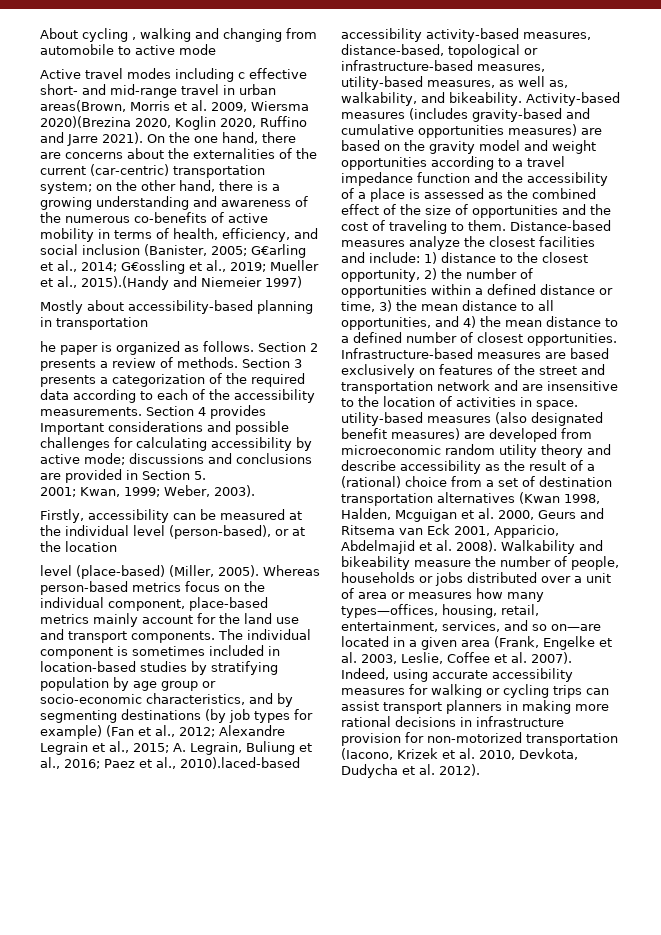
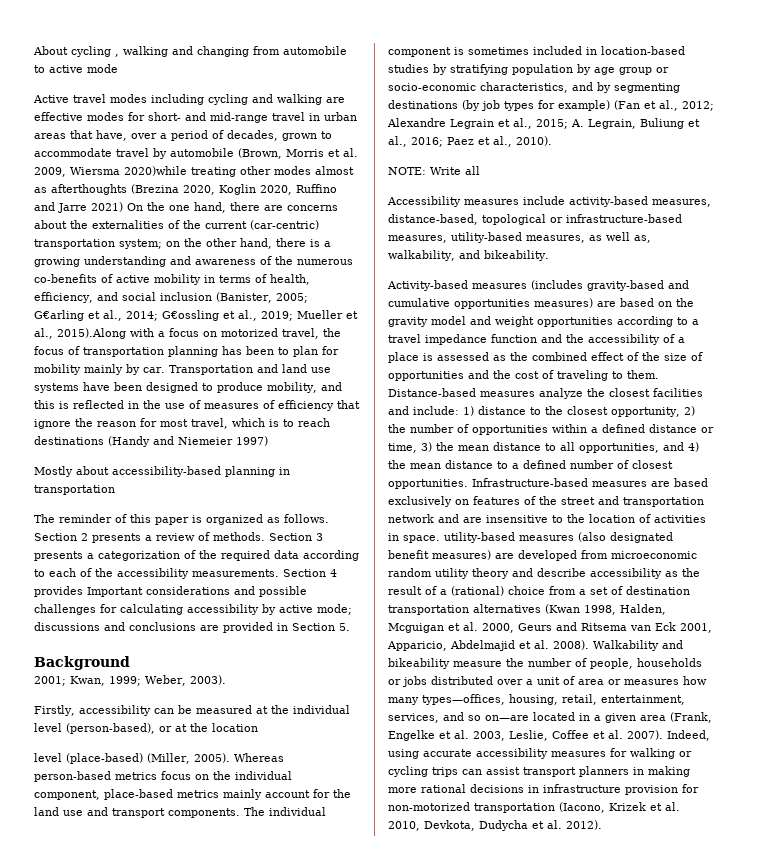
- Active travel modes including c effective short- and mid-range travel in urban areas(Brown, Morris et al. 2009, Wiersma 2020)(Brezina 2020, Koglin 2020, Ruffino and Jarre 2021). On the one hand, there are concerns about the externalities of the current (car-centric) transportation system;
+ Active travel modes including cycling and walking are effective modes for short- and mid-range travel in urban areas that have, over a period of decades, grown to accommodate travel by automobile (Brown, Morris et al. 2009, Wiersma 2020)while treating other modes almost as afterthoughts (Brezina 2020, Koglin 2020, Ruffino and Jarre 2021) On the one hand, there are concerns about the externalities of the current (car-centric) transportation system;
- Mueller et al., 2015).(Handy and Niemeier 1997)
+ Mueller et al., 2015).Along with a focus on motorized travel, the focus of transportation planning has been to plan for mobility mainly by car. Transportation and land use systems have been designed to produce mobility, and this is reflected in the use of measures of efficiency that ignore the reason for most travel, which is to reach destinations (Handy and Niemeier 1997)
- he paper is organized as follows.
+ The reminder of this paper is organized as follows.
+ Background
- Paez et al., 2010).laced-based accessibility activity-based measures, distance-based, topological or infrastructure-based measures, utility-based measures, as well as, walkability, and bikeability. Activity-based measures (includes gravity-based and cumulative opportunities measures) are based on the gravity model and weight opportunities according to a travel impedance function and the accessibility of a place is assessed as the combined effect of the size of opportunities and the cost of traveling to them.
+ Paez et al., 2010).
+ NOTE: Write all
+ Accessibility measures include activity-based measures, distance-based, topological or infrastructure-based measures, utility-based measures, as well as, walkability, and bikeability.
+ Activity-based measures (includes gravity-based and cumulative opportunities measures) are based on the gravity model and weight opportunities according to a travel impedance function and the accessibility of a place is assessed as the combined effect of the size of opportunities and the cost of traveling to them.

